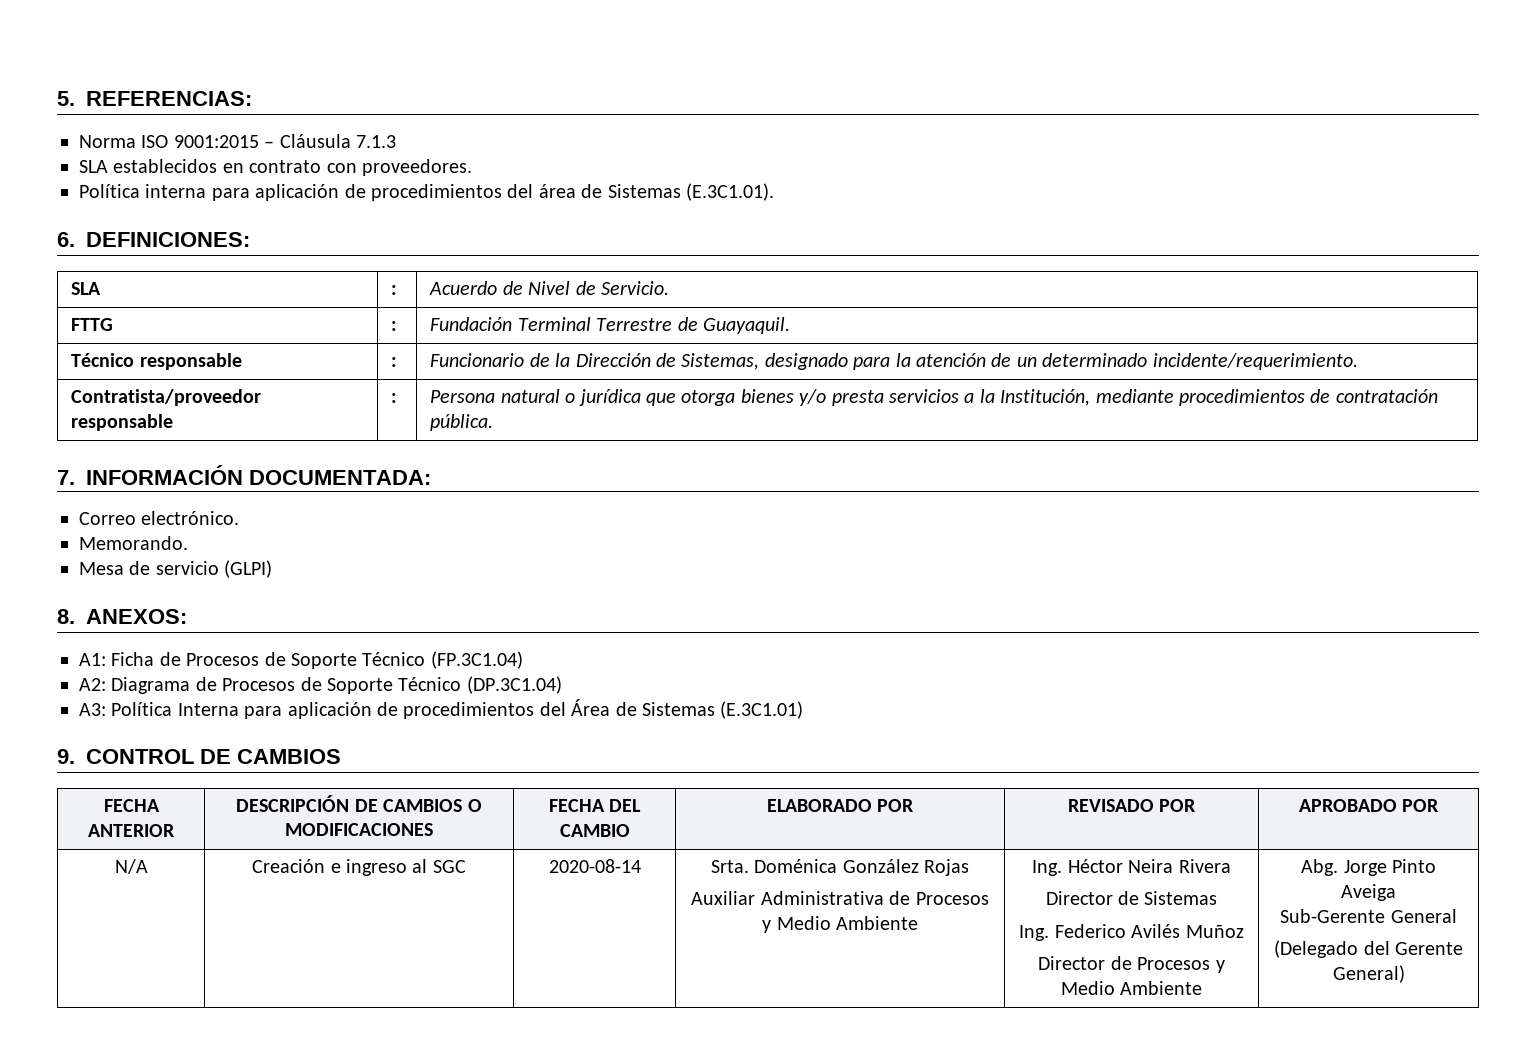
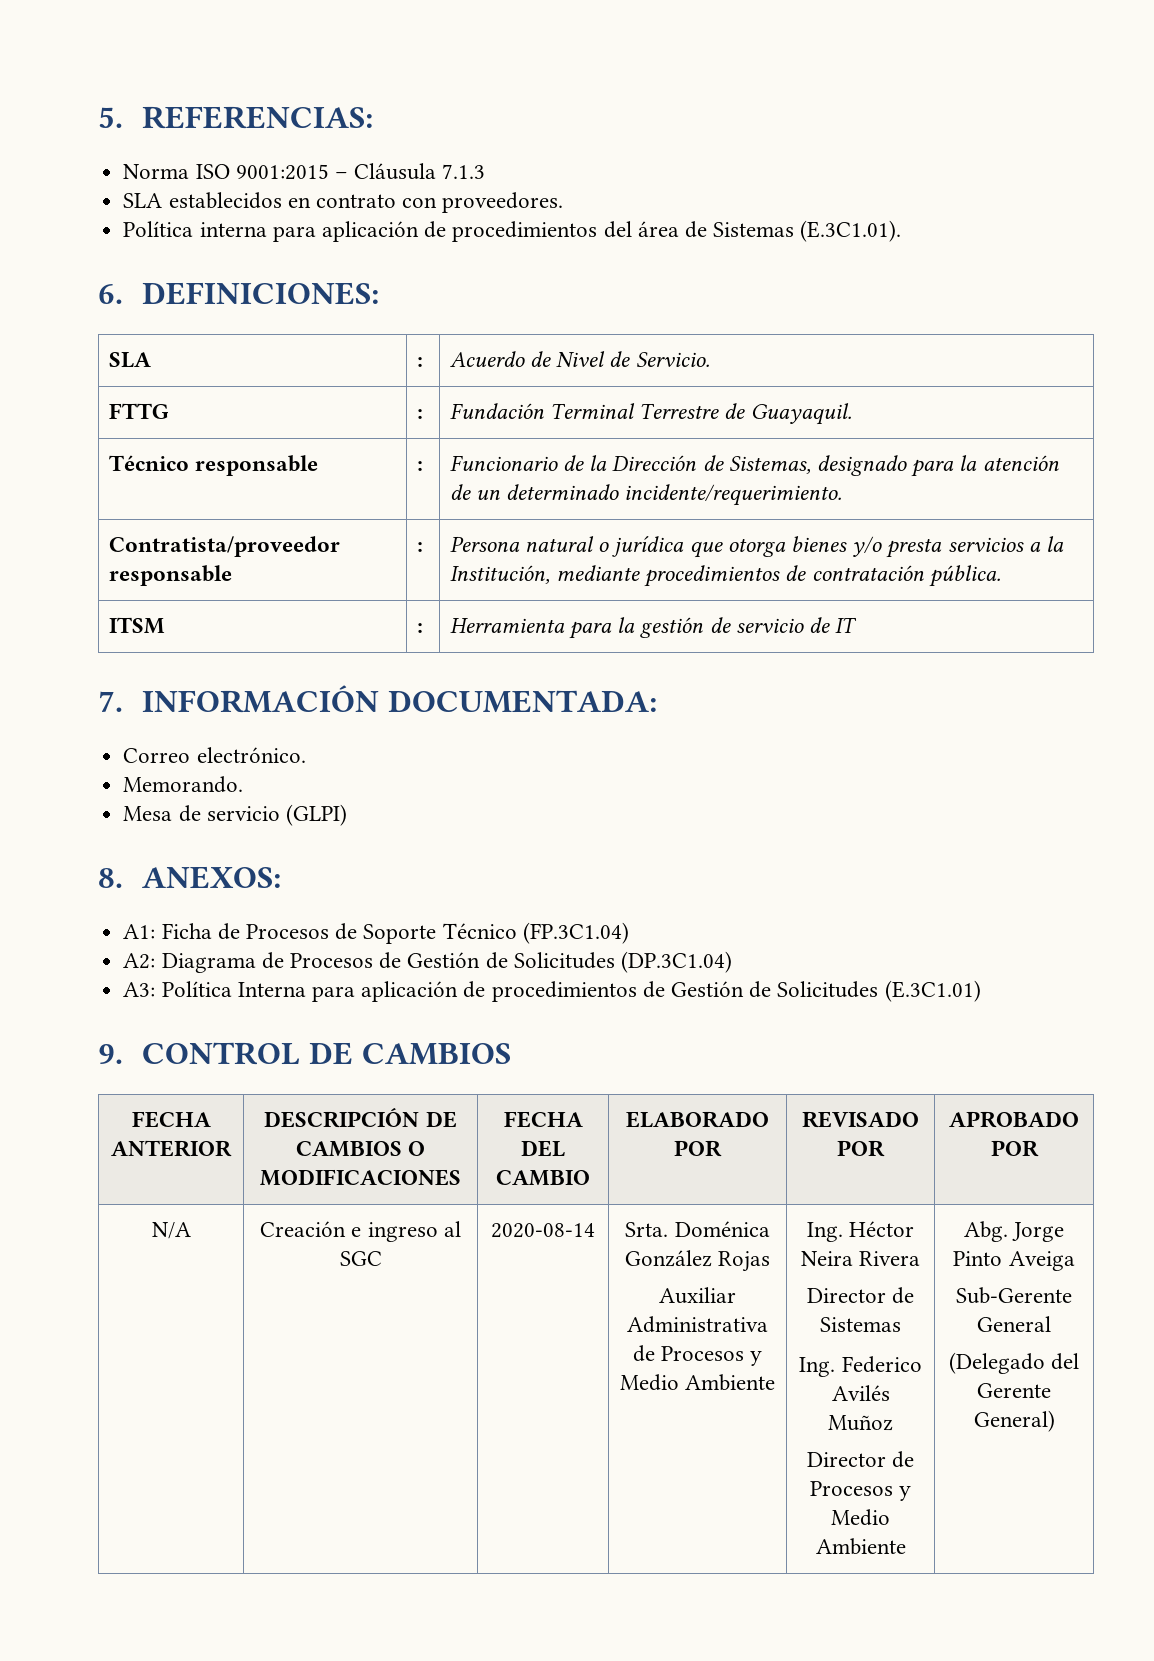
+ ITSM | : | Herramienta para la gestión de servicio de IT
- A2: Diagrama de Procesos de Soporte Técnico (DP.3C1.04)
+ A2: Diagrama de Procesos de Gestión de Solicitudes (DP.3C1.04)
- A3: Política Interna para aplicación de procedimientos del Área de Sistemas (E.3C1.01)
+ A3: Política Interna para aplicación de procedimientos de Gestión de Solicitudes (E.3C1.01)

